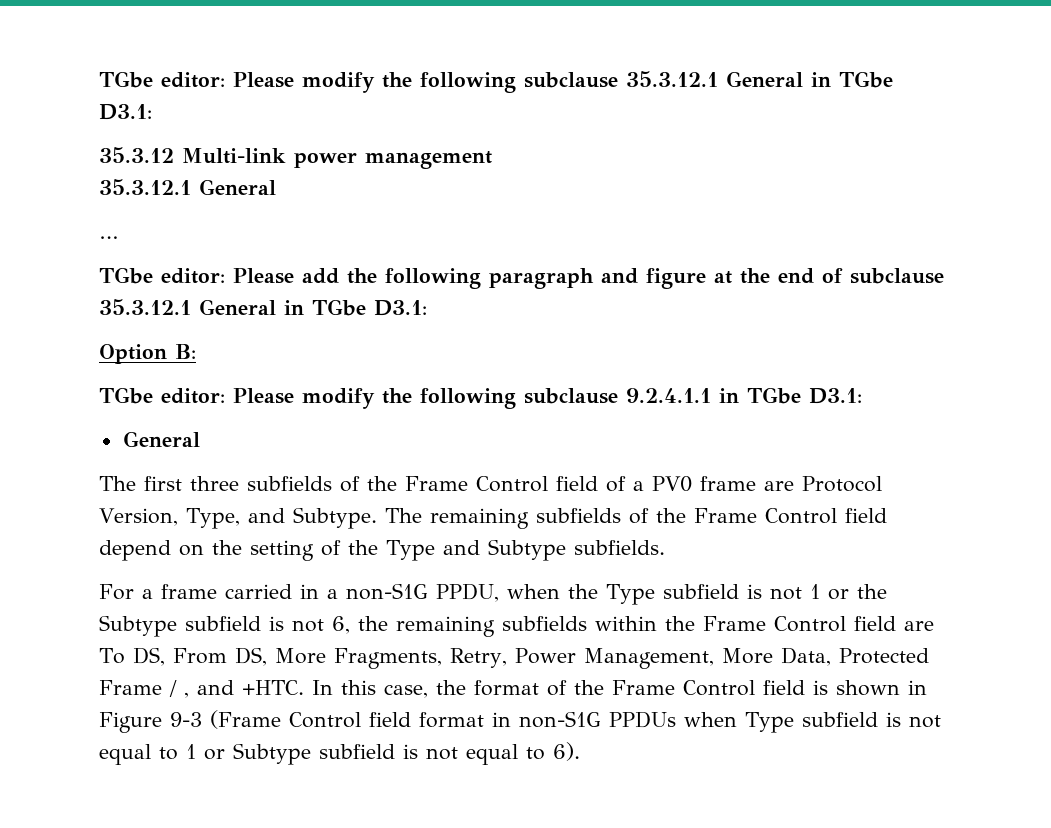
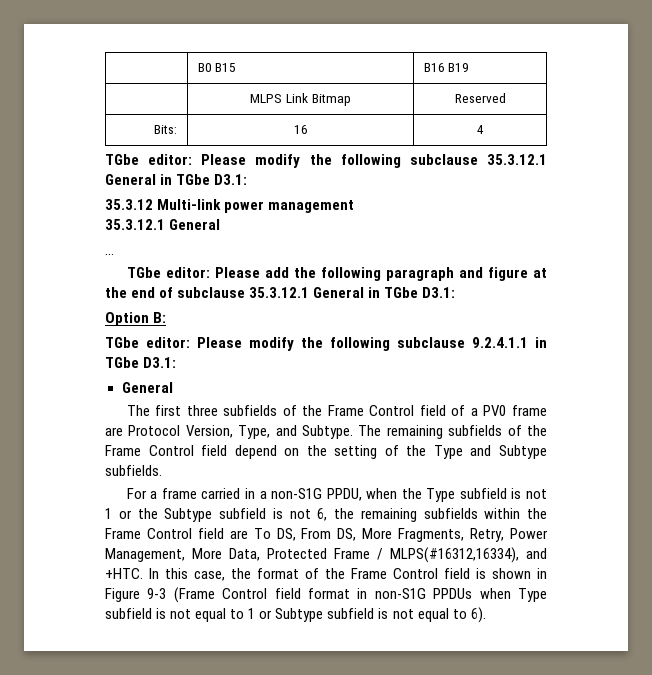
+ | B0 B15 | B16 B19
+ | MLPS Link Bitmap | Reserved
+ Bits: | 16 | 4
- For a frame carried in a non-S1G PPDU, when the Type subfield is not 1 or the Subtype subfield is not 6, the remaining subfields within the Frame Control field are To DS, From DS, More Fragments, Retry, Power Management, More Data, Protected Frame / , and +HTC.
+ For a frame carried in a non-S1G PPDU, when the Type subfield is not 1 or the Subtype subfield is not 6, the remaining subfields within the Frame Control field are To DS, From DS, More Fragments, Retry, Power Management, More Data, Protected Frame / MLPS(#16312,16334), and +HTC.

